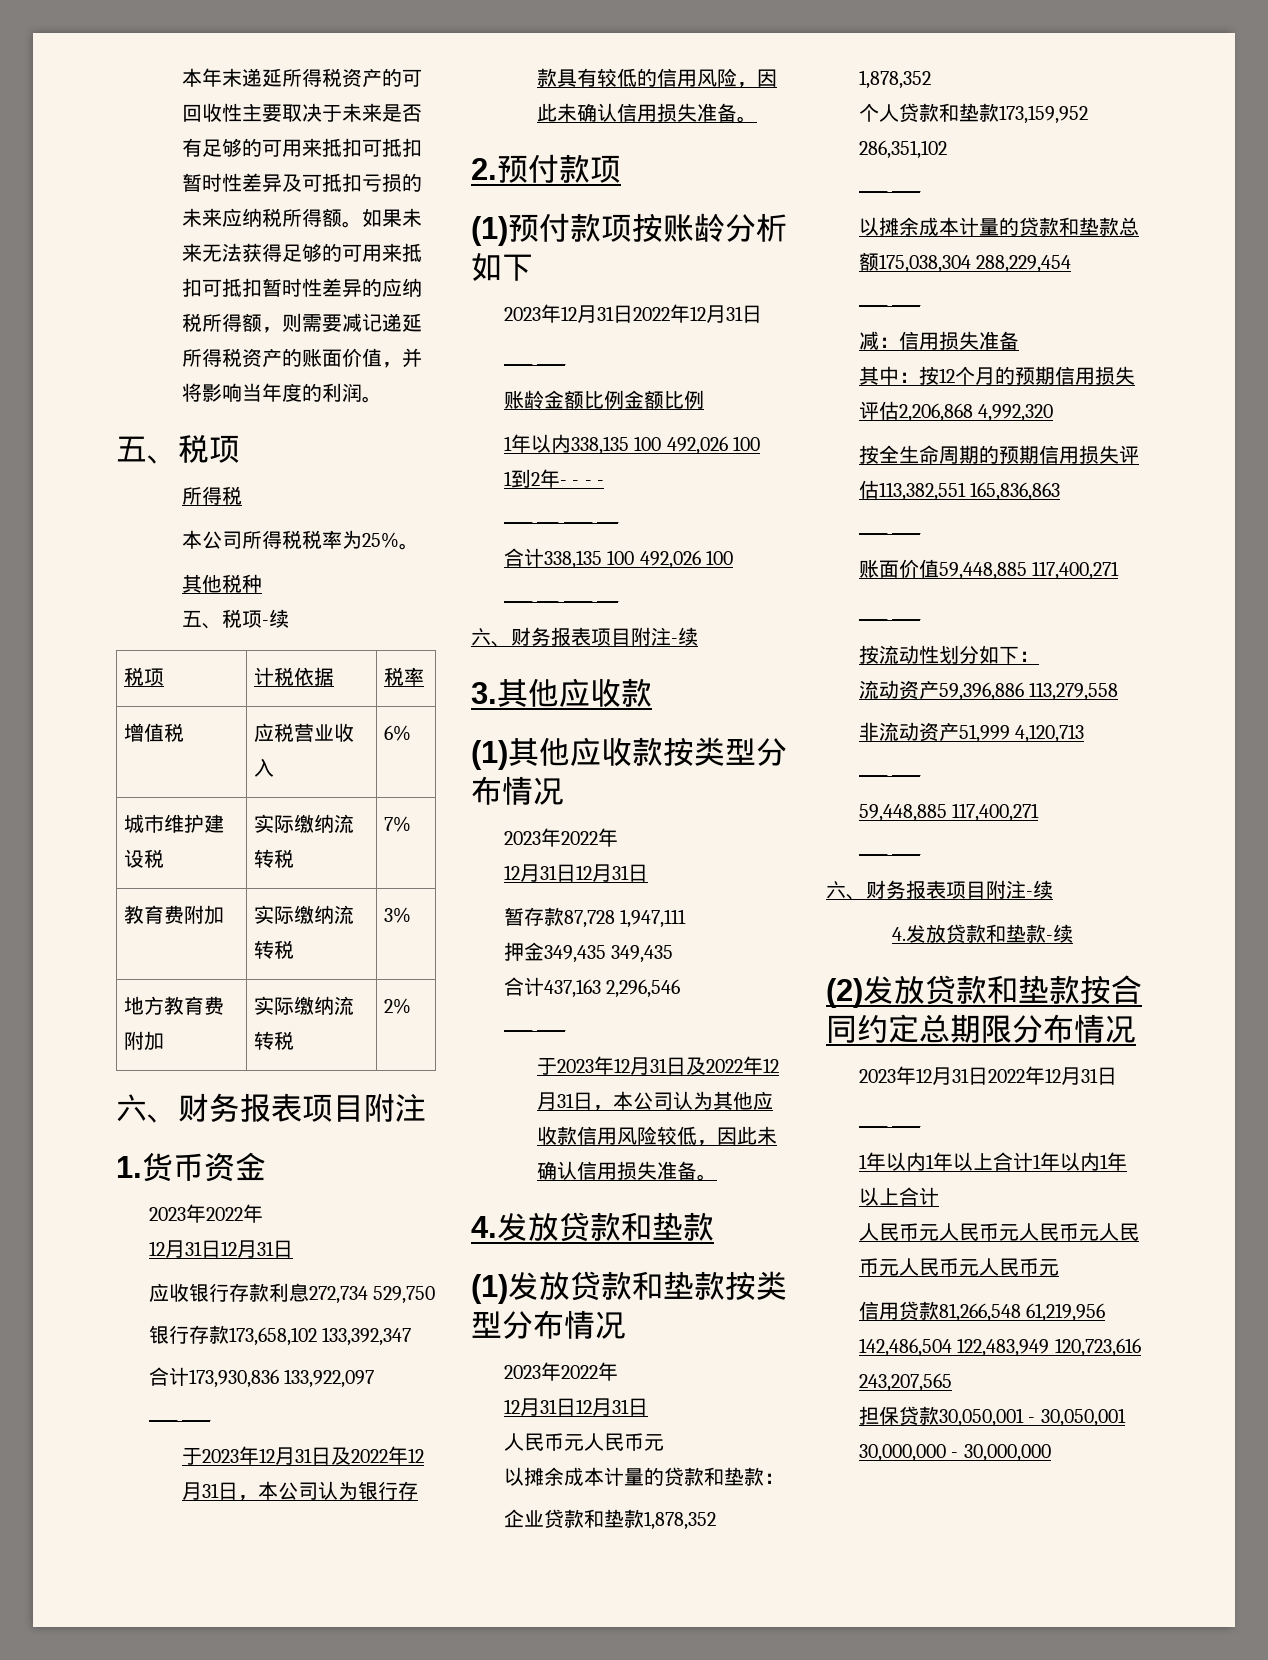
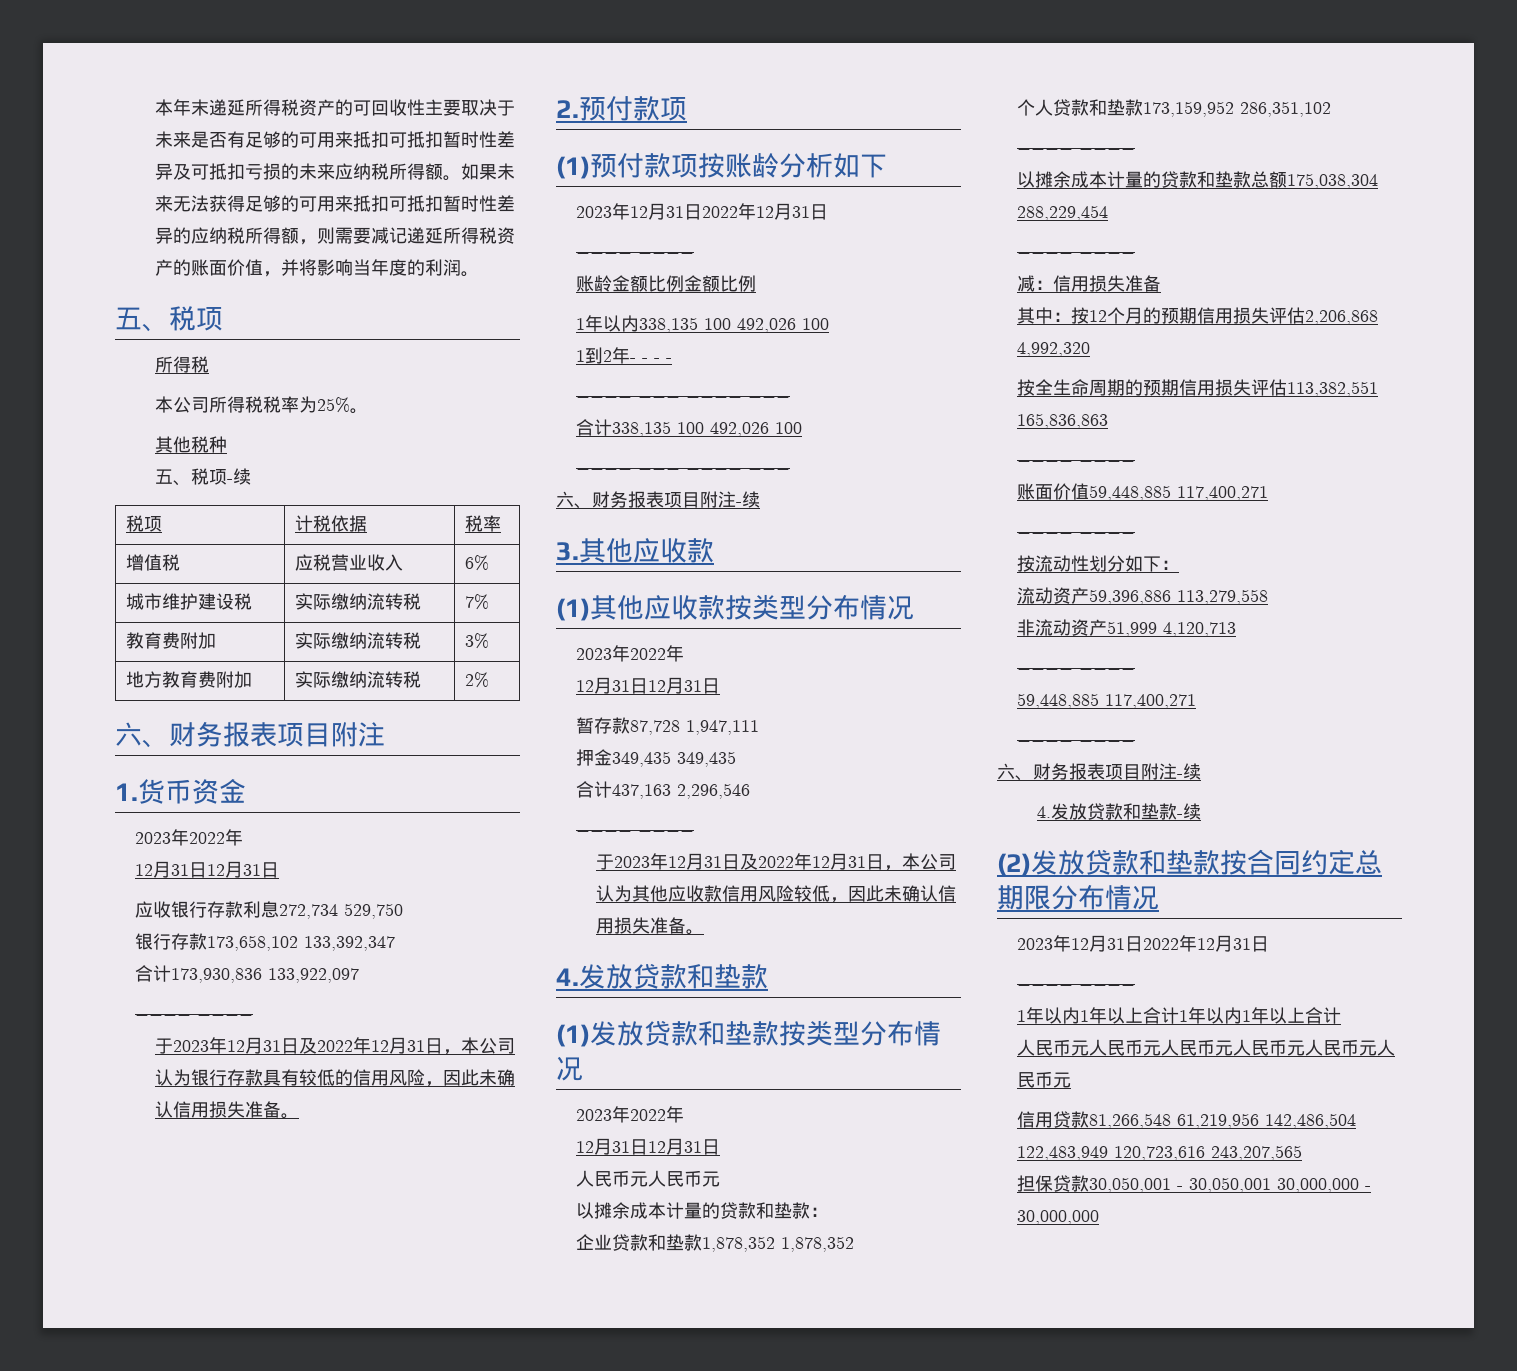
- 城巿维护建设税 | 实际缴纳流转税 | 7%
+ 城市维护建设税 | 实际缴纳流转税 | 7%

